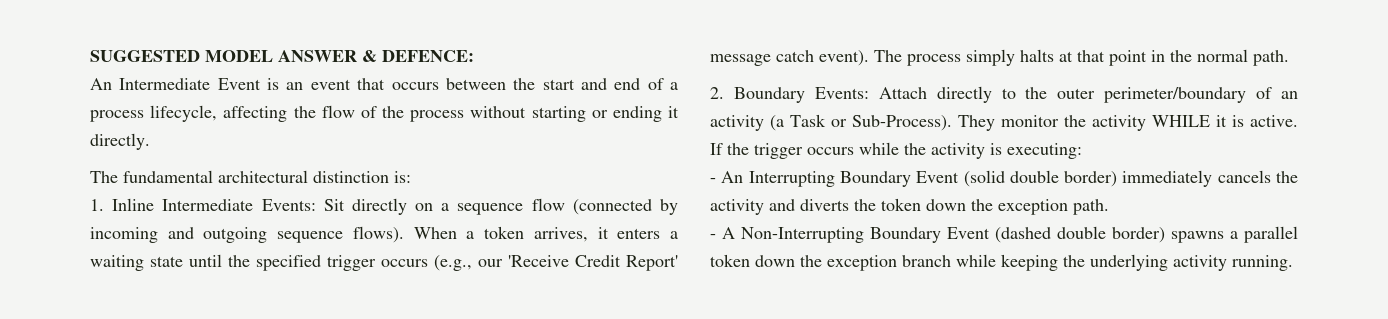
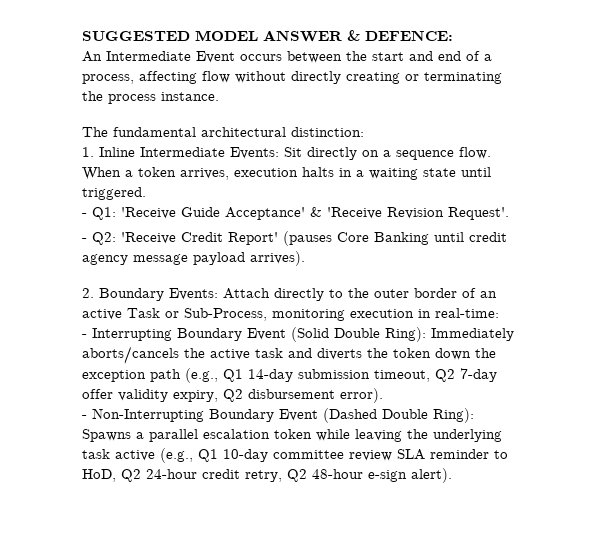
- An Intermediate Event is an event that occurs between the start and end of a process lifecycle, affecting the flow of the process without starting or ending it directly.
+ An Intermediate Event occurs between the start and end of a process, affecting flow without directly creating or terminating the process instance.
- The fundamental architectural distinction is:
+ The fundamental architectural distinction:
- 1. Inline Intermediate Events: Sit directly on a sequence flow (connected by incoming and outgoing sequence flows).
+ 1. Inline Intermediate Events: Sit directly on a sequence flow.
- When a token arrives, it enters a waiting state until the specified trigger occurs (e.g., our 'Receive Credit Report' message catch event). The process simply halts at that point in the normal path.
+ When a token arrives, execution halts in a waiting state until triggered.
+ - Q1: 'Receive Guide Acceptance' & 'Receive Revision Request'.
+ - Q2: 'Receive Credit Report' (pauses Core Banking until credit agency message payload arrives).
- 2. Boundary Events: Attach directly to the outer perimeter/boundary of an activity (a Task or Sub-Process). They monitor the activity WHILE it is active. If the trigger occurs while the activity is executing:
- - An Interrupting Boundary Event (solid double border) immediately cancels the activity and diverts the token down the exception path.
- - A Non-Interrupting Boundary Event (dashed double border) spawns a parallel token down the exception branch while keeping the underlying activity running.
+ 2. Boundary Events: Attach directly to the outer border of an active Task or Sub-Process, monitoring execution in real-time:
+ - Interrupting Boundary Event (Solid Double Ring): Immediately aborts/cancels the active task and diverts the token down the exception path (e.g., Q1 14-day submission timeout, Q2 7-day offer validity expiry, Q2 disbursement error).
+ - Non-Interrupting Boundary Event (Dashed Double Ring): Spawns a parallel escalation token while leaving the underlying task active (e.g., Q1 10-day committee review SLA reminder to HoD, Q2 24-hour credit retry, Q2 48-hour e-sign alert).

